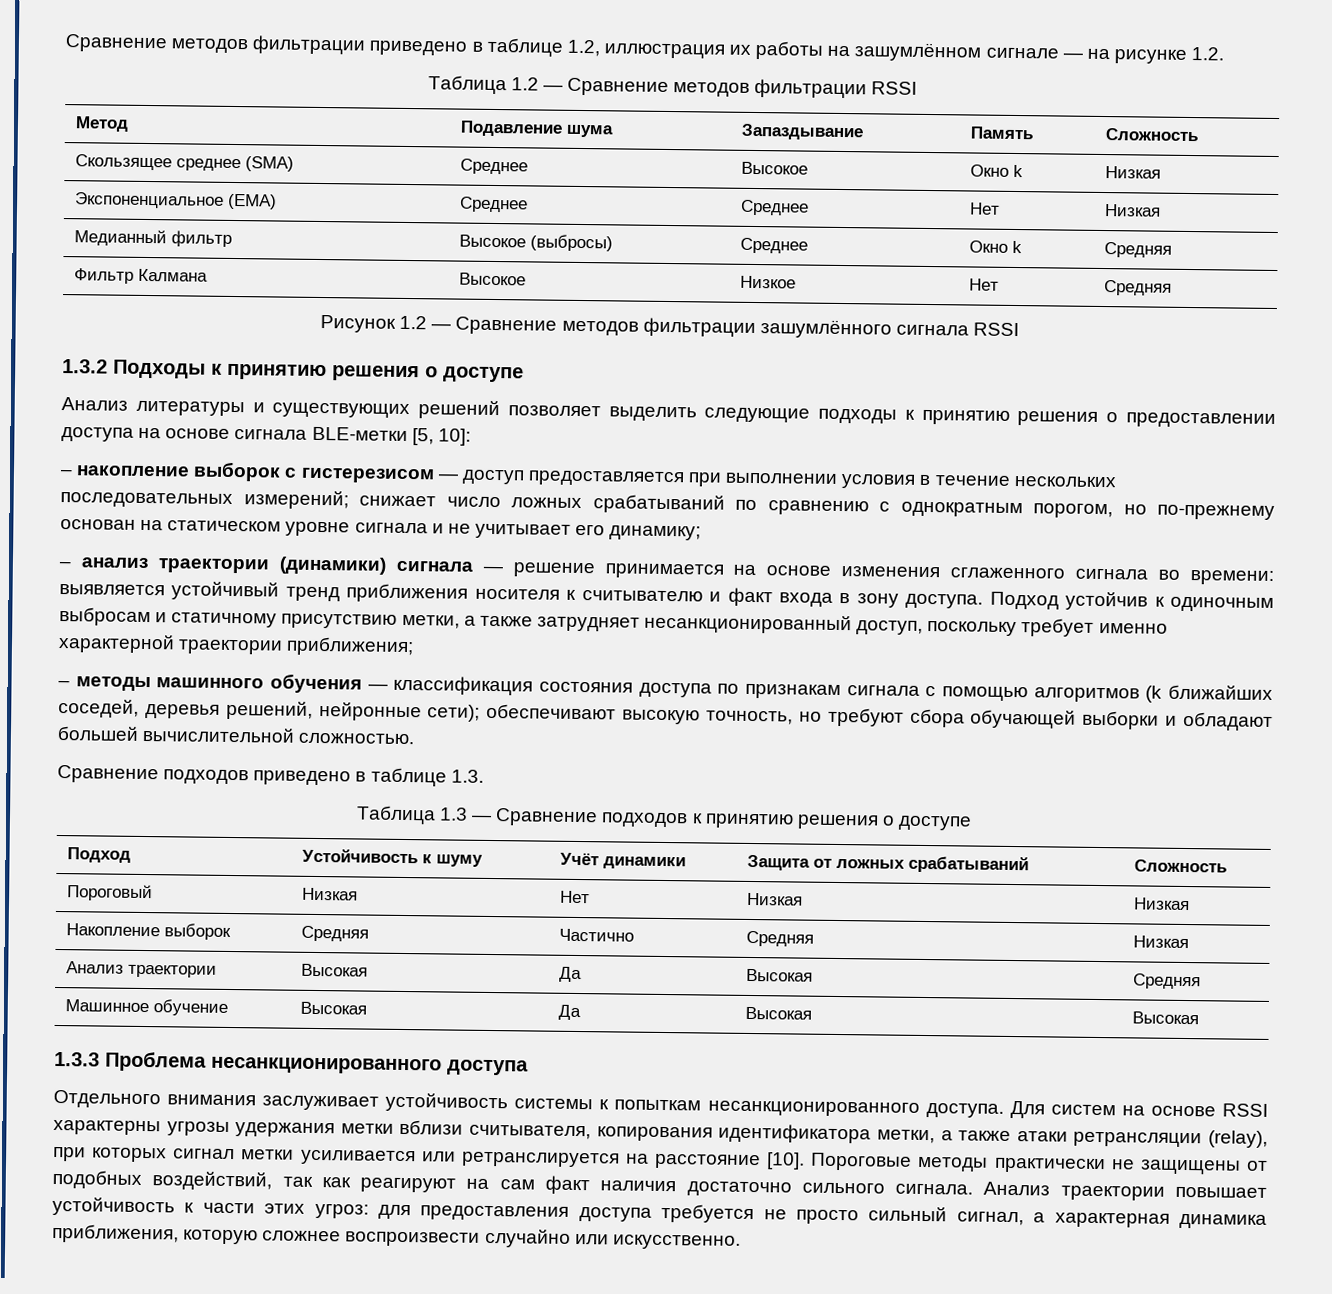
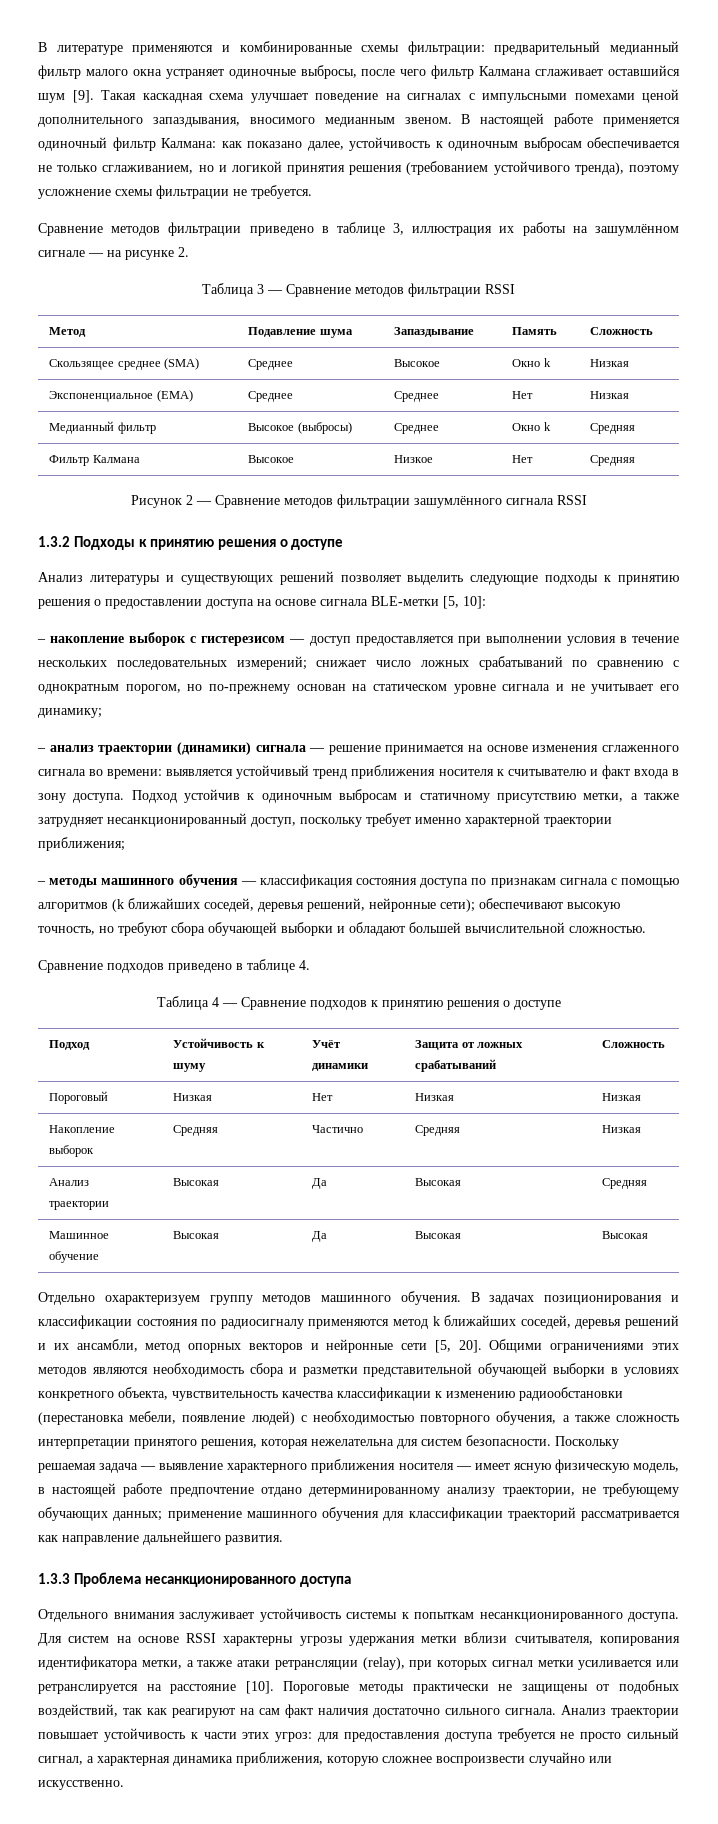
+ В литературе применяются и комбинированные схемы фильтрации: предварительный медианный фильтр малого окна устраняет одиночные выбросы, после чего фильтр Калмана сглаживает оставшийся шум [9]. Такая каскадная схема улучшает поведение на сигналах с импульсными помехами ценой дополнительного запаздывания, вносимого медианным звеном. В настоящей работе применяется одиночный фильтр Калмана: как показано далее, устойчивость к одиночным выбросам обеспечивается не только сглаживанием, но и логикой принятия решения (требованием устойчивого тренда), поэтому усложнение схемы фильтрации не требуется.
- Сравнение методов фильтрации приведено в таблице 1.2, иллюстрация их работы на зашумлённом сигнале — на рисунке 1.2.
- Таблица 1.2 — Сравнение методов фильтрации RSSI
+ Сравнение методов фильтрации приведено в таблице 3, иллюстрация их работы на зашумлённом сигнале — на рисунке 2.
+ Таблица 3 — Сравнение методов фильтрации RSSI
- Рисунок 1.2 — Сравнение методов фильтрации зашумлённого сигнала RSSI
+ Рисунок 2 — Сравнение методов фильтрации зашумлённого сигнала RSSI
- Сравнение подходов приведено в таблице 1.3.
- Таблица 1.3 — Сравнение подходов к принятию решения о доступе
+ Сравнение подходов приведено в таблице 4.
+ Таблица 4 — Сравнение подходов к принятию решения о доступе
+ Отдельно охарактеризуем группу методов машинного обучения. В задачах позиционирования и классификации состояния по радиосигналу применяются метод k ближайших соседей, деревья решений и их ансамбли, метод опорных векторов и нейронные сети [5, 20]. Общими ограничениями этих методов являются необходимость сбора и разметки представительной обучающей выборки в условиях конкретного объекта, чувствительность качества классификации к изменению радиообстановки (перестановка мебели, появление людей) с необходимостью повторного обучения, а также сложность интерпретации принятого решения, которая нежелательна для систем безопасности. Поскольку решаемая задача — выявление характерного приближения носителя — имеет ясную физическую модель, в настоящей работе предпочтение отдано детерминированному анализу траектории, не требующему обучающих данных; применение машинного обучения для классификации траекторий рассматривается как направление дальнейшего развития.

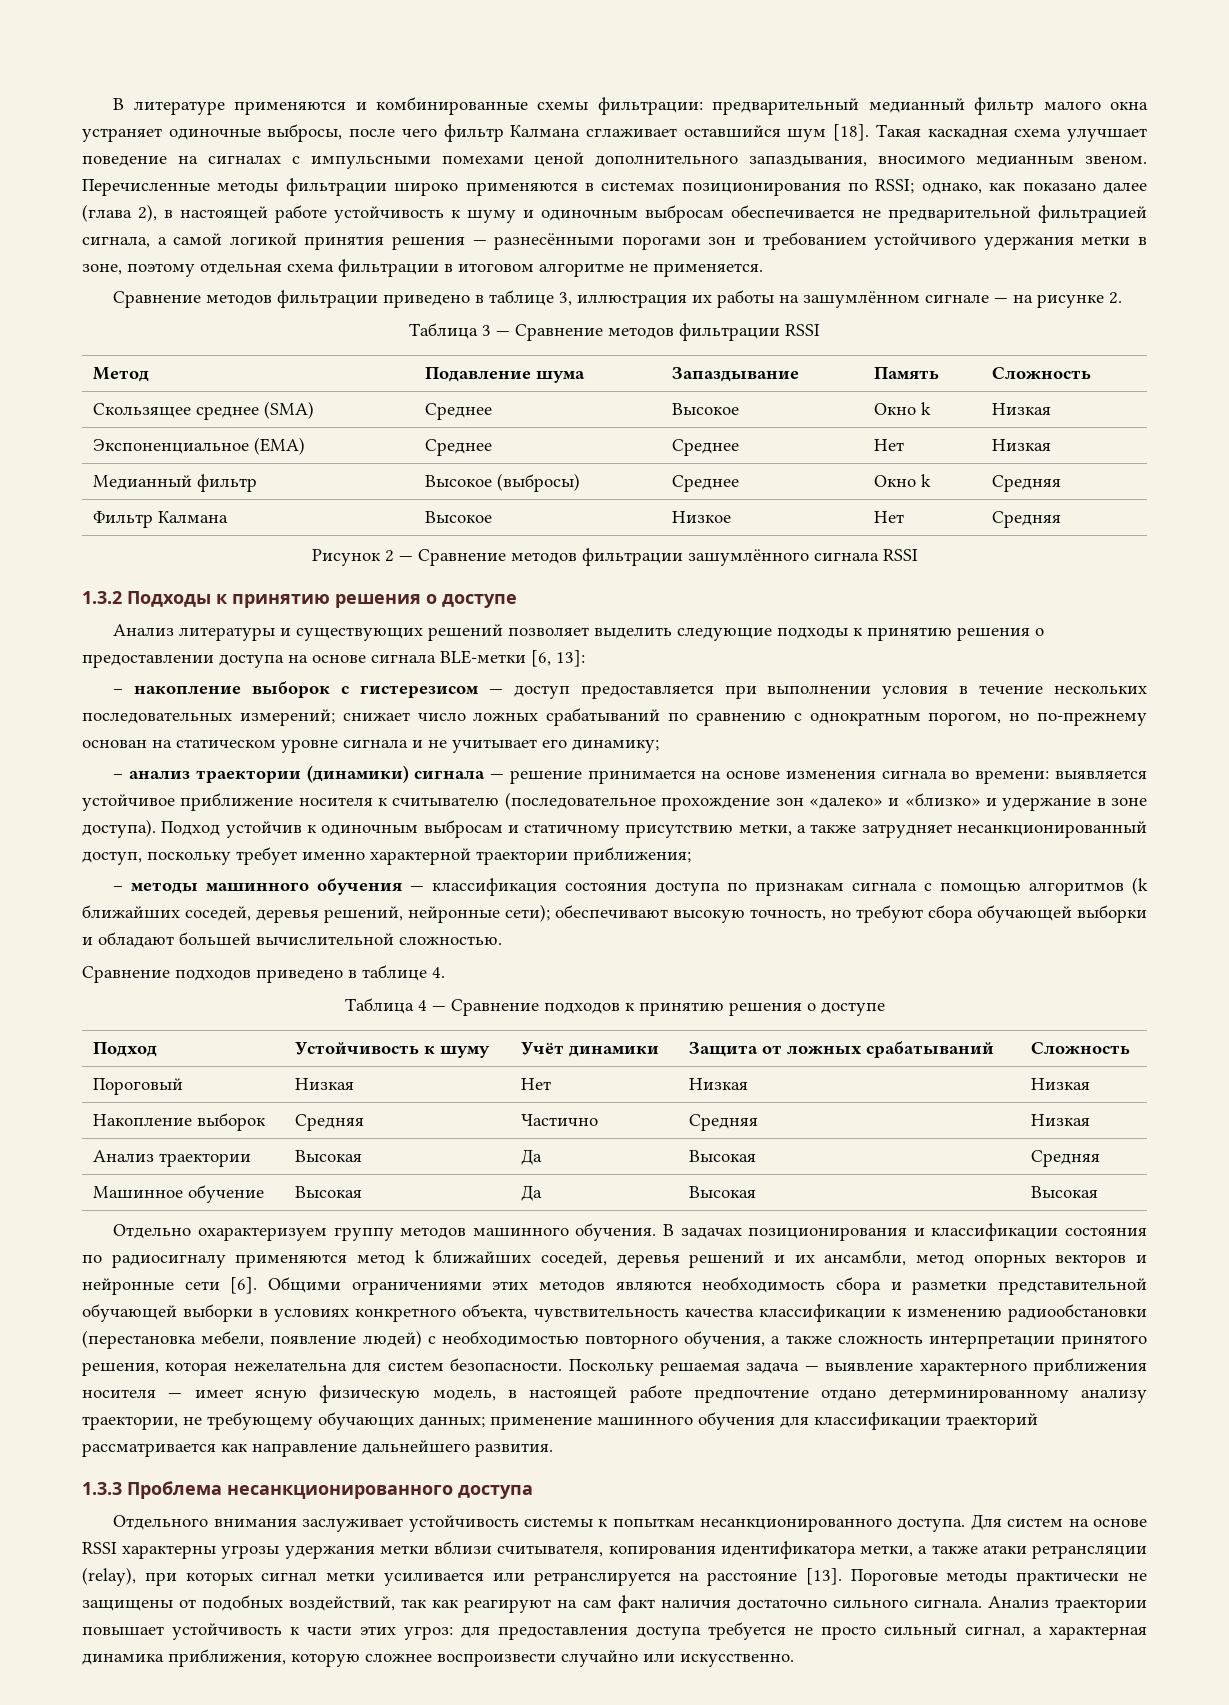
- В литературе применяются и комбинированные схемы фильтрации: предварительный медианный фильтр малого окна устраняет одиночные выбросы, после чего фильтр Калмана сглаживает оставшийся шум [9].
+ В литературе применяются и комбинированные схемы фильтрации: предварительный медианный фильтр малого окна устраняет одиночные выбросы, после чего фильтр Калмана сглаживает оставшийся шум [18].
- В настоящей работе применяется одиночный фильтр Калмана: как показано далее, устойчивость к одиночным выбросам обеспечивается не только сглаживанием, но и логикой принятия решения (требованием устойчивого тренда), поэтому усложнение схемы фильтрации не требуется.
+ Перечисленные методы фильтрации широко применяются в системах позиционирования по RSSI; однако, как показано далее (глава 2), в настоящей работе устойчивость к шуму и одиночным выбросам обеспечивается не предварительной фильтрацией сигнала, а самой логикой принятия решения — разнесёнными порогами зон и требованием устойчивого удержания метки в зоне, поэтому отдельная схема фильтрации в итоговом алгоритме не применяется.
- Анализ литературы и существующих решений позволяет выделить следующие подходы к принятию решения о предоставлении доступа на основе сигнала BLE-метки [5, 10]:
+ Анализ литературы и существующих решений позволяет выделить следующие подходы к принятию решения о предоставлении доступа на основе сигнала BLE-метки [6, 13]:
- – анализ траектории (динамики) сигнала — решение принимается на основе изменения сглаженного сигнала во времени: выявляется устойчивый тренд приближения носителя к считывателю и факт входа в зону доступа.
+ – анализ траектории (динамики) сигнала — решение принимается на основе изменения сигнала во времени: выявляется устойчивое приближение носителя к считывателю (последовательное прохождение зон «далеко» и «близко» и удержание в зоне доступа).
- В задачах позиционирования и классификации состояния по радиосигналу применяются метод k ближайших соседей, деревья решений и их ансамбли, метод опорных векторов и нейронные сети [5, 20].
+ В задачах позиционирования и классификации состояния по радиосигналу применяются метод k ближайших соседей, деревья решений и их ансамбли, метод опорных векторов и нейронные сети [6].
- Для систем на основе RSSI характерны угрозы удержания метки вблизи считывателя, копирования идентификатора метки, а также атаки ретрансляции (relay), при которых сигнал метки усиливается или ретранслируется на расстояние [10].
+ Для систем на основе RSSI характерны угрозы удержания метки вблизи считывателя, копирования идентификатора метки, а также атаки ретрансляции (relay), при которых сигнал метки усиливается или ретранслируется на расстояние [13].

